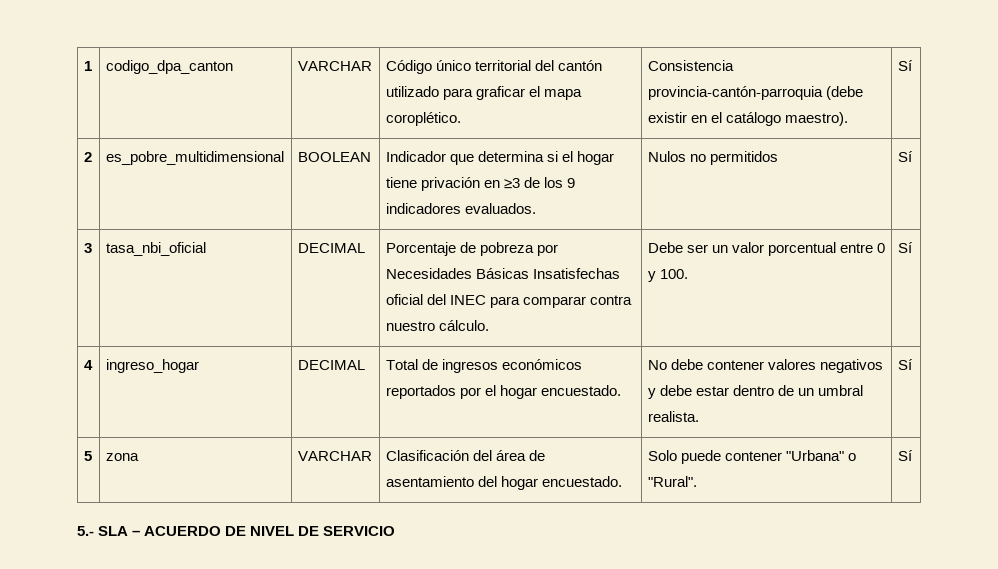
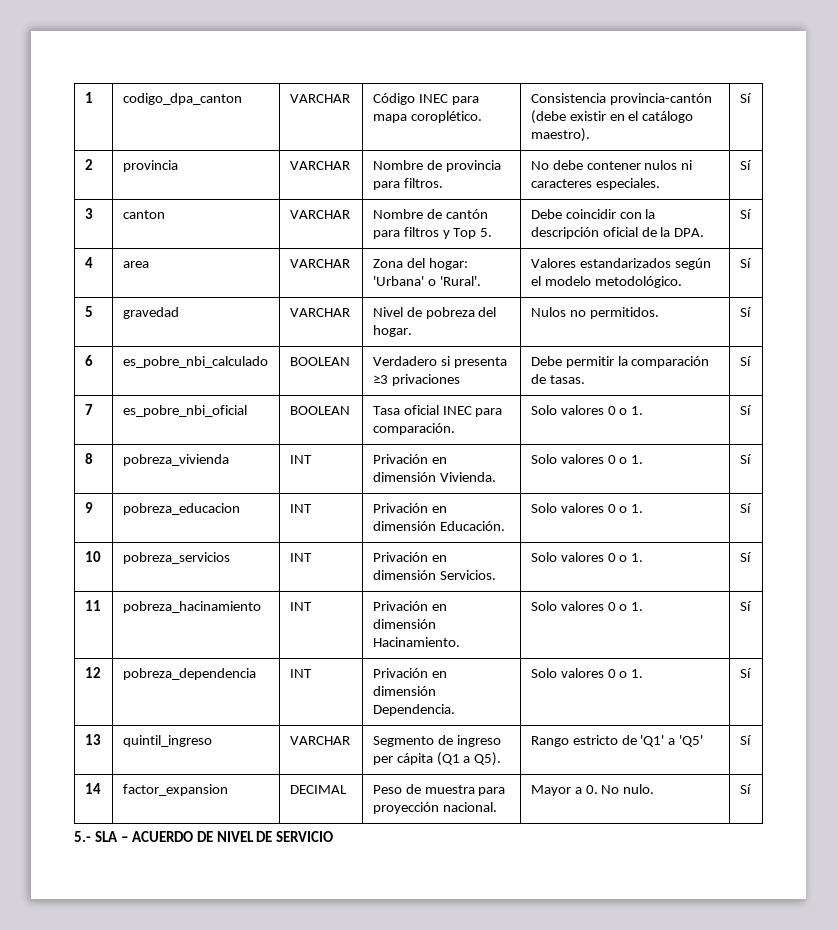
- 1 | codigo_dpa_canton | VARCHAR | Código único territorial del cantón utilizado para graficar el mapa coroplético. | Consistencia provincia-cantón-parroquia (debe existir en el catálogo maestro). | Sí
+ 1 | codigo_dpa_canton | VARCHAR | Código INEC para mapa coroplético. | Consistencia provincia-cantón (debe existir en el catálogo maestro). | Sí
- 2 | es_pobre_multidimensional | BOOLEAN | Indicador que determina si el hogar tiene privación en ≥3 de los 9 indicadores evaluados. | Nulos no permitidos | Sí
- 3 | tasa_nbi_oficial | DECIMAL | Porcentaje de pobreza por Necesidades Básicas Insatisfechas oficial del INEC para comparar contra nuestro cálculo. | Debe ser un valor porcentual entre 0 y 100. | Sí
- 4 | ingreso_hogar | DECIMAL | Total de ingresos económicos reportados por el hogar encuestado. | No debe contener valores negativos y debe estar dentro de un umbral realista. | Sí
+ 2 | provincia | VARCHAR | Nombre de provincia para filtros. | No debe contener nulos ni caracteres especiales. | Sí
+ 3 | canton | VARCHAR | Nombre de cantón para filtros y Top 5. | Debe coincidir con la descripción oficial de la DPA. | Sí
+ 4 | area | VARCHAR | Zona del hogar: 'Urbana' o 'Rural'. | Valores estandarizados según el modelo metodológico. | Sí
- 5 | zona | VARCHAR | Clasificación del área de asentamiento del hogar encuestado. | Solo puede contener "Urbana" o "Rural". | Sí
+ 5 | gravedad | VARCHAR | Nivel de pobreza del hogar. | Nulos no permitidos. | Sí
+ 6 | es_pobre_nbi_calculado | BOOLEAN | Verdadero si presenta ≥3 privaciones | Debe permitir la comparación de tasas. | Sí
+ 7 | es_pobre_nbi_oficial | BOOLEAN | Tasa oficial INEC para comparación. | Solo valores 0 o 1. | Sí
+ 8 | pobreza_vivienda | INT | Privación en dimensión Vivienda. | Solo valores 0 o 1. | Sí
+ 9 | pobreza_educacion | INT | Privación en dimensión Educación. | Solo valores 0 o 1. | Sí
+ 10 | pobreza_servicios | INT | Privación en dimensión Servicios. | Solo valores 0 o 1. | Sí
+ 11 | pobreza_hacinamiento | INT | Privación en dimensión Hacinamiento. | Solo valores 0 o 1. | Sí
+ 12 | pobreza_dependencia | INT | Privación en dimensión Dependencia. | Solo valores 0 o 1. | Sí
+ 13 | quintil_ingreso | VARCHAR | Segmento de ingreso per cápita (Q1 a Q5). | Rango estricto de 'Q1' a 'Q5' | Sí
+ 14 | factor_expansion | DECIMAL | Peso de muestra para proyección nacional. | Mayor a 0. No nulo. | Sí

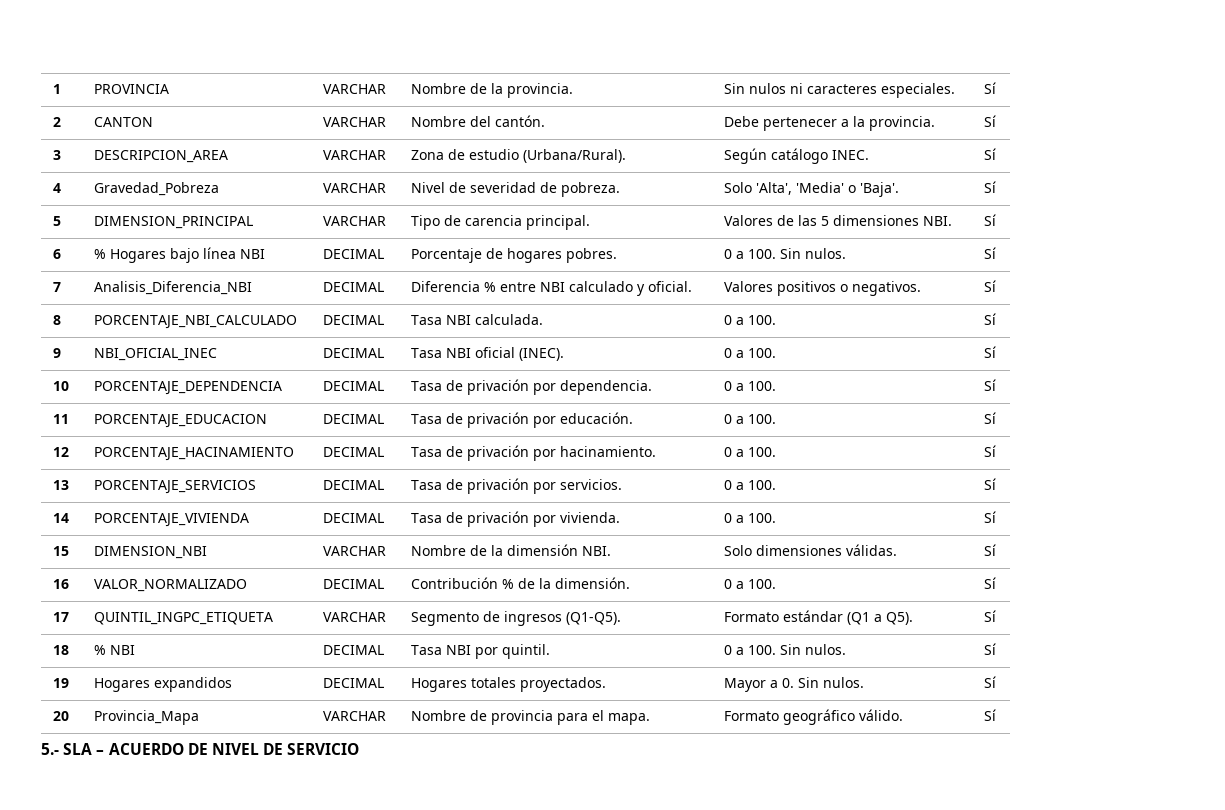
- 1 | codigo_dpa_canton | VARCHAR | Código INEC para mapa coroplético. | Consistencia provincia-cantón (debe existir en el catálogo maestro). | Sí
- 2 | provincia | VARCHAR | Nombre de provincia para filtros. | No debe contener nulos ni caracteres especiales. | Sí
- 3 | canton | VARCHAR | Nombre de cantón para filtros y Top 5. | Debe coincidir con la descripción oficial de la DPA. | Sí
- 4 | area | VARCHAR | Zona del hogar: 'Urbana' o 'Rural'. | Valores estandarizados según el modelo metodológico. | Sí
- 5 | gravedad | VARCHAR | Nivel de pobreza del hogar. | Nulos no permitidos. | Sí
- 6 | es_pobre_nbi_calculado | BOOLEAN | Verdadero si presenta ≥3 privaciones | Debe permitir la comparación de tasas. | Sí
- 7 | es_pobre_nbi_oficial | BOOLEAN | Tasa oficial INEC para comparación. | Solo valores 0 o 1. | Sí
- 8 | pobreza_vivienda | INT | Privación en dimensión Vivienda. | Solo valores 0 o 1. | Sí
- 9 | pobreza_educacion | INT | Privación en dimensión Educación. | Solo valores 0 o 1. | Sí
- 10 | pobreza_servicios | INT | Privación en dimensión Servicios. | Solo valores 0 o 1. | Sí
- 11 | pobreza_hacinamiento | INT | Privación en dimensión Hacinamiento. | Solo valores 0 o 1. | Sí
- 12 | pobreza_dependencia | INT | Privación en dimensión Dependencia. | Solo valores 0 o 1. | Sí
- 13 | quintil_ingreso | VARCHAR | Segmento de ingreso per cápita (Q1 a Q5). | Rango estricto de 'Q1' a 'Q5' | Sí
- 14 | factor_expansion | DECIMAL | Peso de muestra para proyección nacional. | Mayor a 0. No nulo. | Sí
+ 1 | PROVINCIA | VARCHAR | Nombre de la provincia. | Sin nulos ni caracteres especiales. | Sí
+ 2 | CANTON | VARCHAR | Nombre del cantón. | Debe pertenecer a la provincia. | Sí
+ 3 | DESCRIPCION_AREA | VARCHAR | Zona de estudio (Urbana/Rural). | Según catálogo INEC. | Sí
+ 4 | Gravedad_Pobreza | VARCHAR | Nivel de severidad de pobreza. | Solo 'Alta', 'Media' o 'Baja'. | Sí
+ 5 | DIMENSION_PRINCIPAL | VARCHAR | Tipo de carencia principal. | Valores de las 5 dimensiones NBI. | Sí
+ 6 | % Hogares bajo línea NBI | DECIMAL | Porcentaje de hogares pobres. | 0 a 100. Sin nulos. | Sí
+ 7 | Analisis_Diferencia_NBI | DECIMAL | Diferencia % entre NBI calculado y oficial. | Valores positivos o negativos. | Sí
+ 8 | PORCENTAJE_NBI_CALCULADO | DECIMAL | Tasa NBI calculada. | 0 a 100. | Sí
+ 9 | NBI_OFICIAL_INEC | DECIMAL | Tasa NBI oficial (INEC). | 0 a 100. | Sí
+ 10 | PORCENTAJE_DEPENDENCIA | DECIMAL | Tasa de privación por dependencia. | 0 a 100. | Sí
+ 11 | PORCENTAJE_EDUCACION | DECIMAL | Tasa de privación por educación. | 0 a 100. | Sí
+ 12 | PORCENTAJE_HACINAMIENTO | DECIMAL | Tasa de privación por hacinamiento. | 0 a 100. | Sí
+ 13 | PORCENTAJE_SERVICIOS | DECIMAL | Tasa de privación por servicios. | 0 a 100. | Sí
+ 14 | PORCENTAJE_VIVIENDA | DECIMAL | Tasa de privación por vivienda. | 0 a 100. | Sí
+ 15 | DIMENSION_NBI | VARCHAR | Nombre de la dimensión NBI. | Solo dimensiones válidas. | Sí
+ 16 | VALOR_NORMALIZADO | DECIMAL | Contribución % de la dimensión. | 0 a 100. | Sí
+ 17 | QUINTIL_INGPC_ETIQUETA | VARCHAR | Segmento de ingresos (Q1-Q5). | Formato estándar (Q1 a Q5). | Sí
+ 18 | % NBI | DECIMAL | Tasa NBI por quintil. | 0 a 100. Sin nulos. | Sí
+ 19 | Hogares expandidos | DECIMAL | Hogares totales proyectados. | Mayor a 0. Sin nulos. | Sí
+ 20 | Provincia_Mapa | VARCHAR | Nombre de provincia para el mapa. | Formato geográfico válido. | Sí

